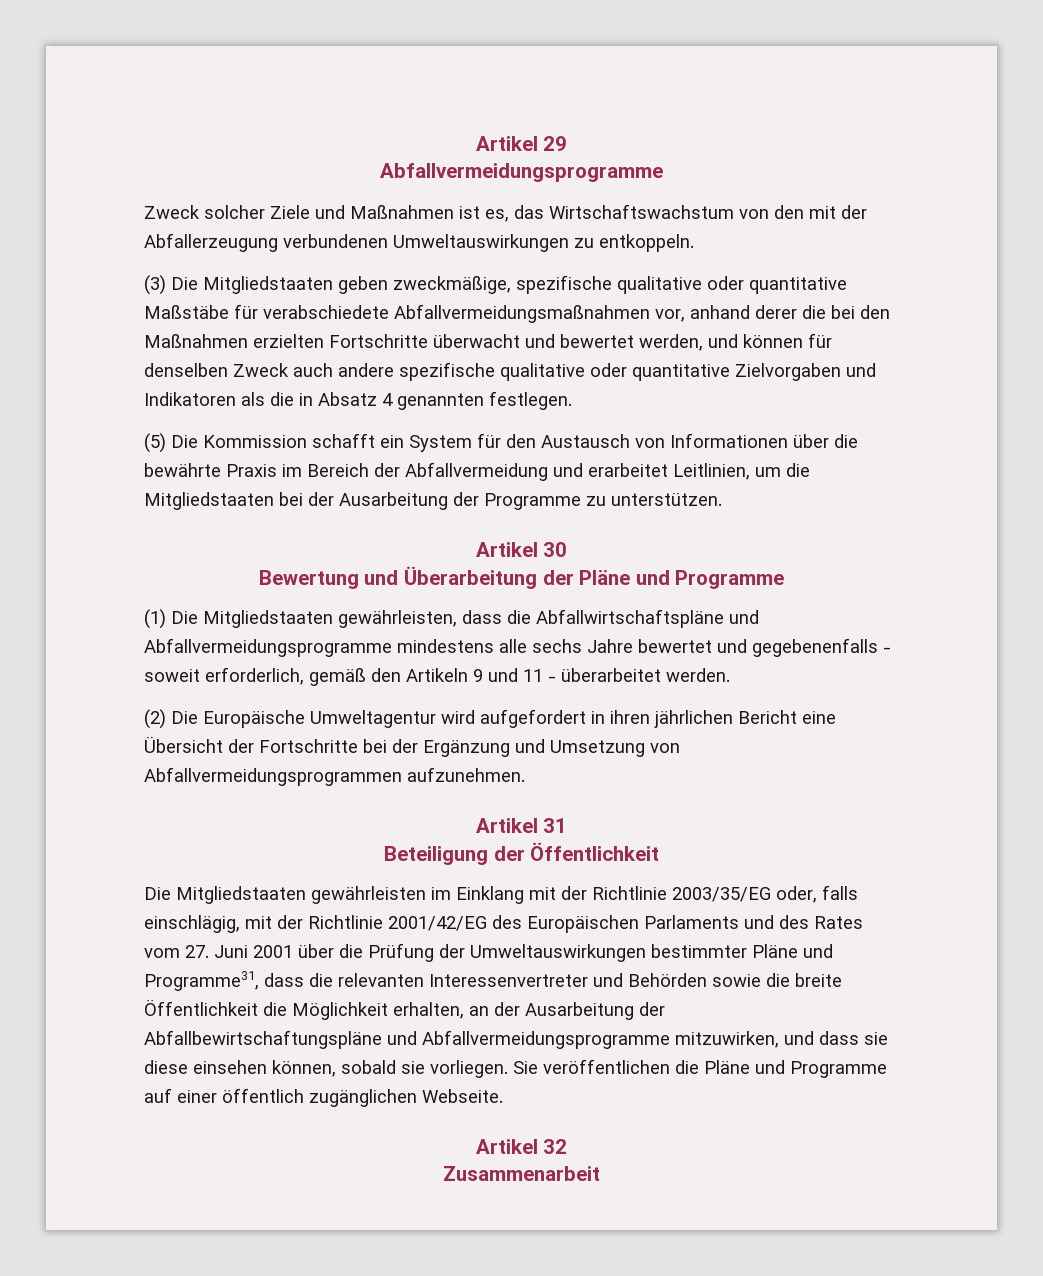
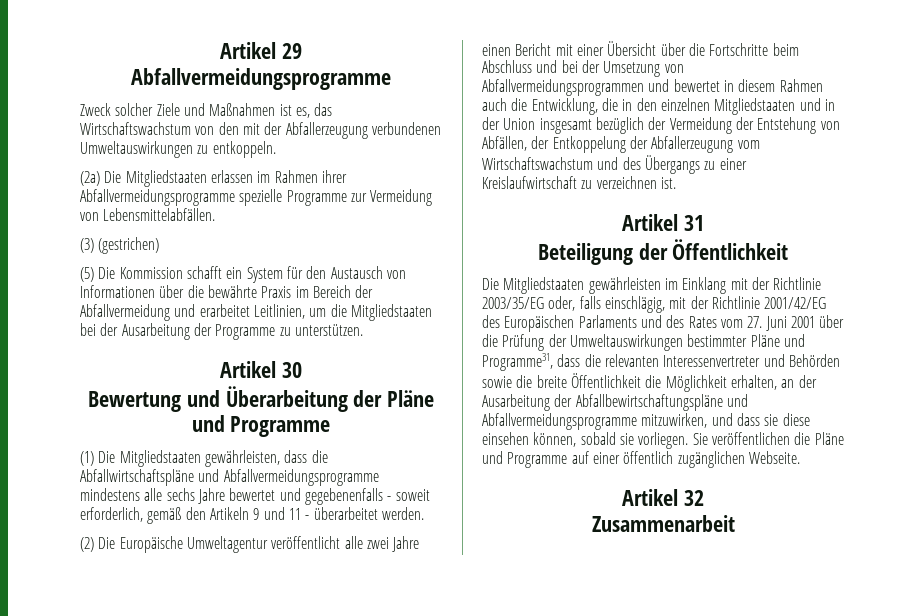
- (3) Die Mitgliedstaaten geben zweckmäßige, spezifische qualitative oder quantitative Maßstäbe für verabschiedete Abfallvermeidungsmaßnahmen vor, anhand derer die bei den Maßnahmen erzielten Fortschritte überwacht und bewertet werden, und können für denselben Zweck auch andere spezifische qualitative oder quantitative Zielvorgaben und Indikatoren als die in Absatz 4 genannten festlegen.
+ (2a) Die Mitgliedstaaten erlassen im Rahmen ihrer Abfallvermeidungsprogramme spezielle Programme zur Vermeidung von Lebensmittelabfällen.
+ (3) (gestrichen)
- (2) Die Europäische Umweltagentur wird aufgefordert in ihren jährlichen Bericht eine Übersicht der Fortschritte bei der Ergänzung und Umsetzung von Abfallvermeidungsprogrammen aufzunehmen.
+ (2) Die Europäische Umweltagentur veröffentlicht alle zwei Jahre einen Bericht mit einer Übersicht über die Fortschritte beim Abschluss und bei der Umsetzung von Abfallvermeidungsprogrammen und bewertet in diesem Rahmen auch die Entwicklung, die in den einzelnen Mitgliedstaaten und in der Union insgesamt bezüglich der Vermeidung der Entstehung von Abfällen, der Entkoppelung der Abfallerzeugung vom Wirtschaftswachstum und des Übergangs zu einer Kreislaufwirtschaft zu verzeichnen ist.

